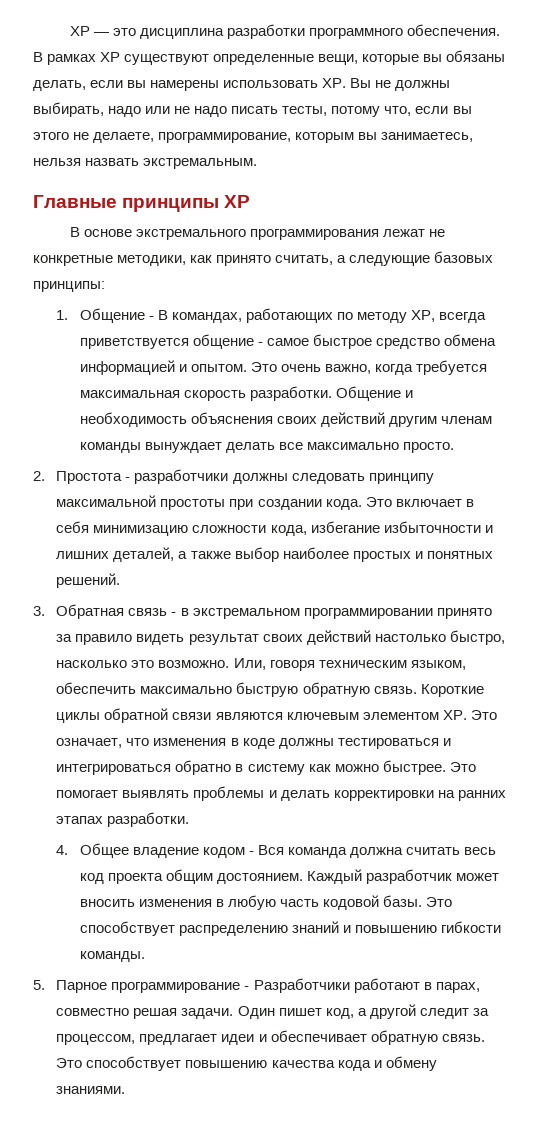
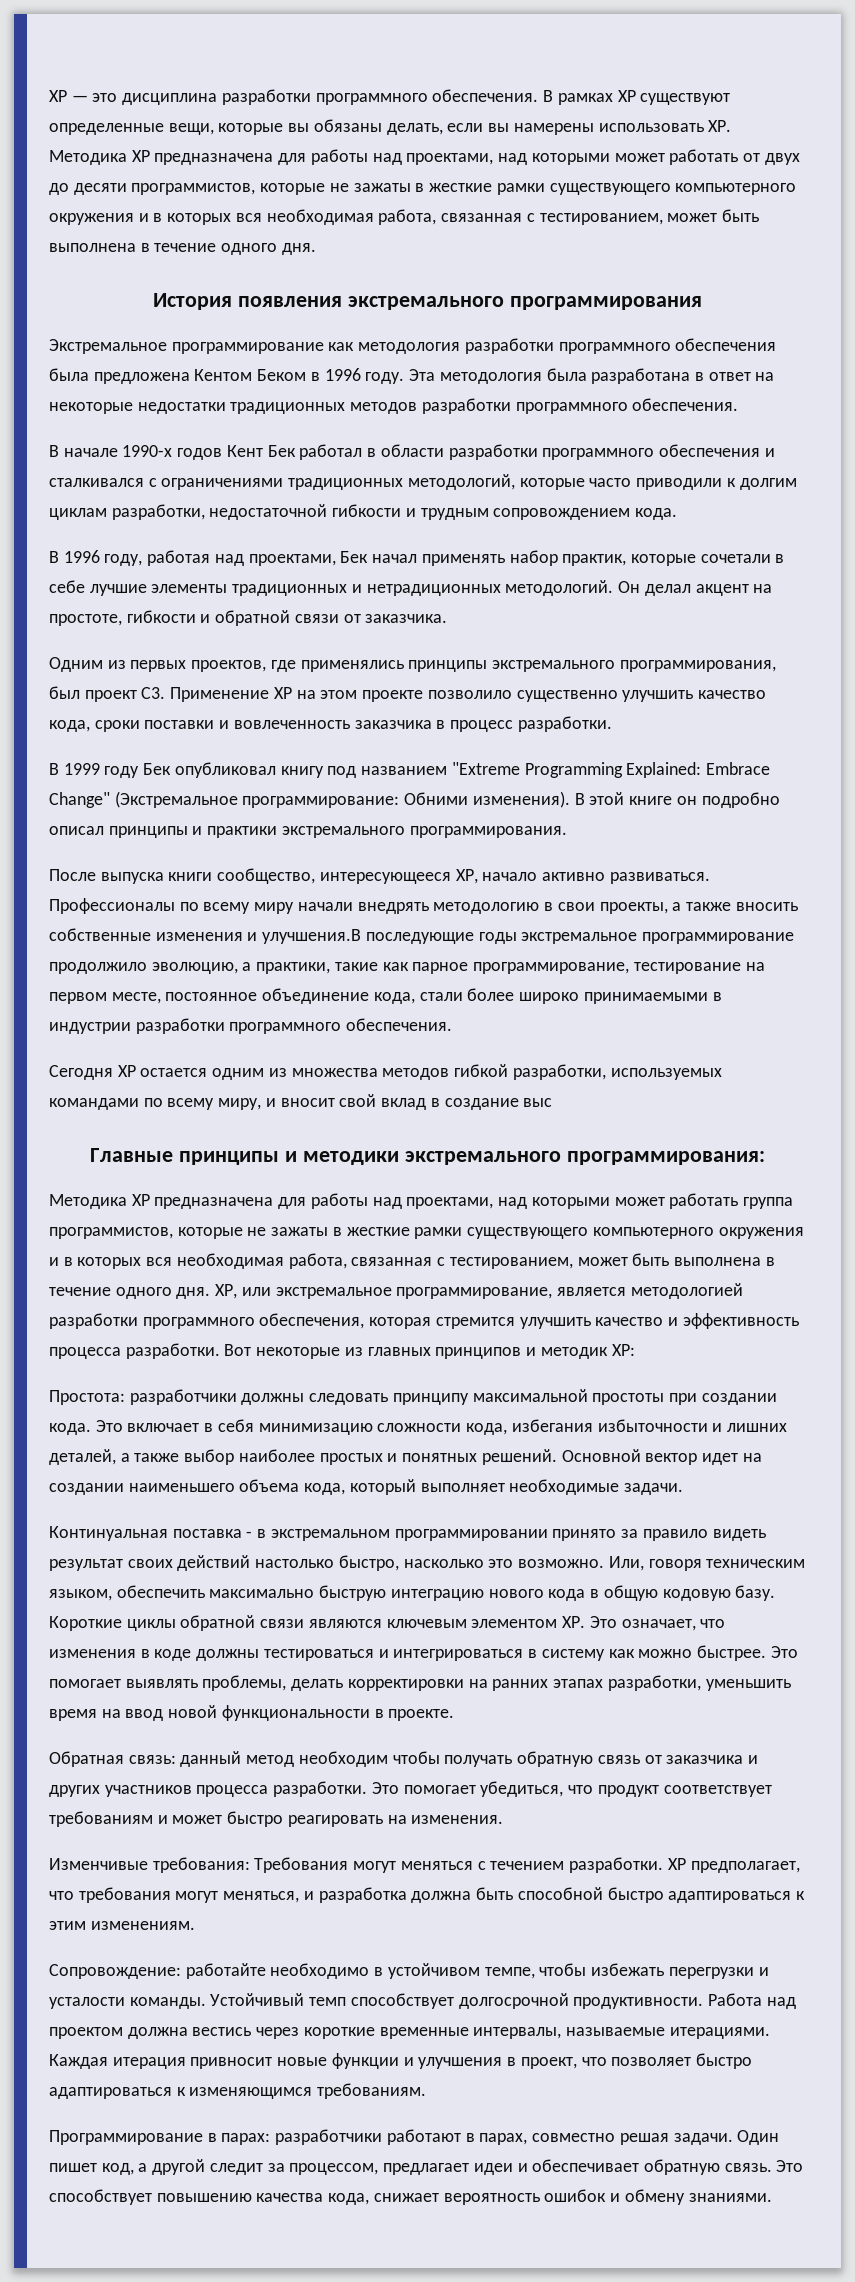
- В рамках ХР существуют определенные вещи, которые вы обязаны делать, если вы намерены использовать ХР. Вы не должны выбирать, надо или не надо писать тесты, потому что, если вы этого не делаете, программирование, которым вы занимаетесь, нельзя назвать экстремальным.
- Главные принципы XP
- В основе экстремального программирования лежат не конкретные методики, как принято считать, а следующие базовых принципы:
- 1. Общение - В командах, работающих по методу XP, всегда приветствуется общение - самое быстрое средство обмена информацией и опытом. Это очень важно, когда требуется максимальная скорость разработки. Общение и необходимость объяснения своих действий другим членам команды вынуждает делать все максимально просто.
- 2. Простота - разработчики должны следовать принципу максимальной простоты при создании кода.
+ В рамках ХР существуют определенные вещи, которые вы обязаны делать, если вы намерены использовать ХР. Методика ХР предназначена для работы над проектами, над которыми может работать от двух до десяти программистов, которые не зажаты в жесткие рамки существующего компьютерного окружения и в которых вся необходимая работа, связанная с тестированием, может быть выполнена в течение одного дня.
+ История появления экстремального программирования
+ Экстремальное программирование как методология разработки программного обеспечения была предложена Кентом Беком в 1996 году. Эта методология была разработана в ответ на некоторые недостатки традиционных методов разработки программного обеспечения.
+ В начале 1990-х годов Кент Бек работал в области разработки программного обеспечения и сталкивался с ограничениями традиционных методологий, которые часто приводили к долгим циклам разработки, недостаточной гибкости и трудным сопровождением кода.
+ В 1996 году, работая над проектами, Бек начал применять набор практик, которые сочетали в себе лучшие элементы традиционных и нетрадиционных методологий. Он делал акцент на простоте, гибкости и обратной связи от заказчика.
+ Одним из первых проектов, где применялись принципы экстремального программирования, был проект C3. Применение XP на этом проекте позволило существенно улучшить качество кода, сроки поставки и вовлеченность заказчика в процесс разработки.
+ В 1999 году Бек опубликовал книгу под названием "Extreme Programming Explained: Embrace Change" (Экстремальное программирование: Обними изменения). В этой книге он подробно описал принципы и практики экстремального программирования.
+ После выпуска книги сообщество, интересующееся XP, начало активно развиваться. Профессионалы по всему миру начали внедрять методологию в свои проекты, а также вносить собственные изменения и улучшения.В последующие годы экстремальное программирование продолжило эволюцию, а практики, такие как парное программирование, тестирование на первом месте, постоянное объединение кода, стали более широко принимаемыми в индустрии разработки программного обеспечения.
+ Сегодня XP остается одним из множества методов гибкой разработки, используемых командами по всему миру, и вносит свой вклад в создание выс
+ Главные принципы и методики экстремального программирования:
+ Методика ХР предназначена для работы над проектами, над которыми может работать группа программистов, которые не зажаты в жесткие рамки существующего компьютерного окружения и в которых вся необходимая работа, связанная с тестированием, может быть выполнена в течение одного дня. XP, или экстремальное программирование, является методологией разработки программного обеспечения, которая стремится улучшить качество и эффективность процесса разработки. Вот некоторые из главных принципов и методик XP:
+ Простота: разработчики должны следовать принципу максимальной простоты при создании кода.
- Это включает в себя минимизацию сложности кода, избегание избыточности и лишних деталей, а также выбор наиболее простых и понятных решений.
- 3. Обратная связь - в экстремальном программировании принято за правило видеть результат своих действий настолько быстро, насколько это возможно.
+ Это включает в себя минимизацию сложности кода, избегания избыточности и лишних деталей, а также выбор наиболее простых и понятных решений. Основной вектор идет на создании наименьшего объема кода, который выполняет необходимые задачи.
+ Континуальная поставка - в экстремальном программировании принято за правило видеть результат своих действий настолько быстро, насколько это возможно.
- Или, говоря техническим языком, обеспечить максимально быструю обратную связь.
+ Или, говоря техническим языком, обеспечить максимально быструю интеграцию нового кода в общую кодовую базу.
- Короткие циклы обратной связи являются ключевым элементом XP. Это означает, что изменения в коде должны тестироваться и интегрироваться обратно в систему как можно быстрее.
+ Короткие циклы обратной связи являются ключевым элементом XP. Это означает, что изменения в коде должны тестироваться и интегрироваться в систему как можно быстрее.
- Это помогает выявлять проблемы и делать корректировки на ранних этапах разработки.
- 4. Общее владение кодом - Вся команда должна считать весь код проекта общим достоянием. Каждый разработчик может вносить изменения в любую часть кодовой базы. Это способствует распределению знаний и повышению гибкости команды.
- 5. Парное программирование - Разработчики работают в парах, совместно решая задачи.
+ Это помогает выявлять проблемы, делать корректировки на ранних этапах разработки, уменьшить время на ввод новой функциональности в проекте.
+ Обратная связь: данный метод необходим чтобы получать обратную связь от заказчика и других участников процесса разработки. Это помогает убедиться, что продукт соответствует требованиям и может быстро реагировать на изменения.
+ Изменчивые требования: Требования могут меняться с течением разработки. XP предполагает, что требования могут меняться, и разработка должна быть способной быстро адаптироваться к этим изменениям.
+ Сопровождение: работайте необходимо в устойчивом темпе, чтобы избежать перегрузки и усталости команды. Устойчивый темп способствует долгосрочной продуктивности. Работа над проектом должна вестись через короткие временные интервалы, называемые итерациями. Каждая итерация привносит новые функции и улучшения в проект, что позволяет быстро адаптироваться к изменяющимся требованиям.
+ Программирование в парах: разработчики работают в парах, совместно решая задачи.
- Это способствует повышению качества кода и обмену знаниями.
+ Это способствует повышению качества кода, снижает вероятность ошибок и обмену знаниями.

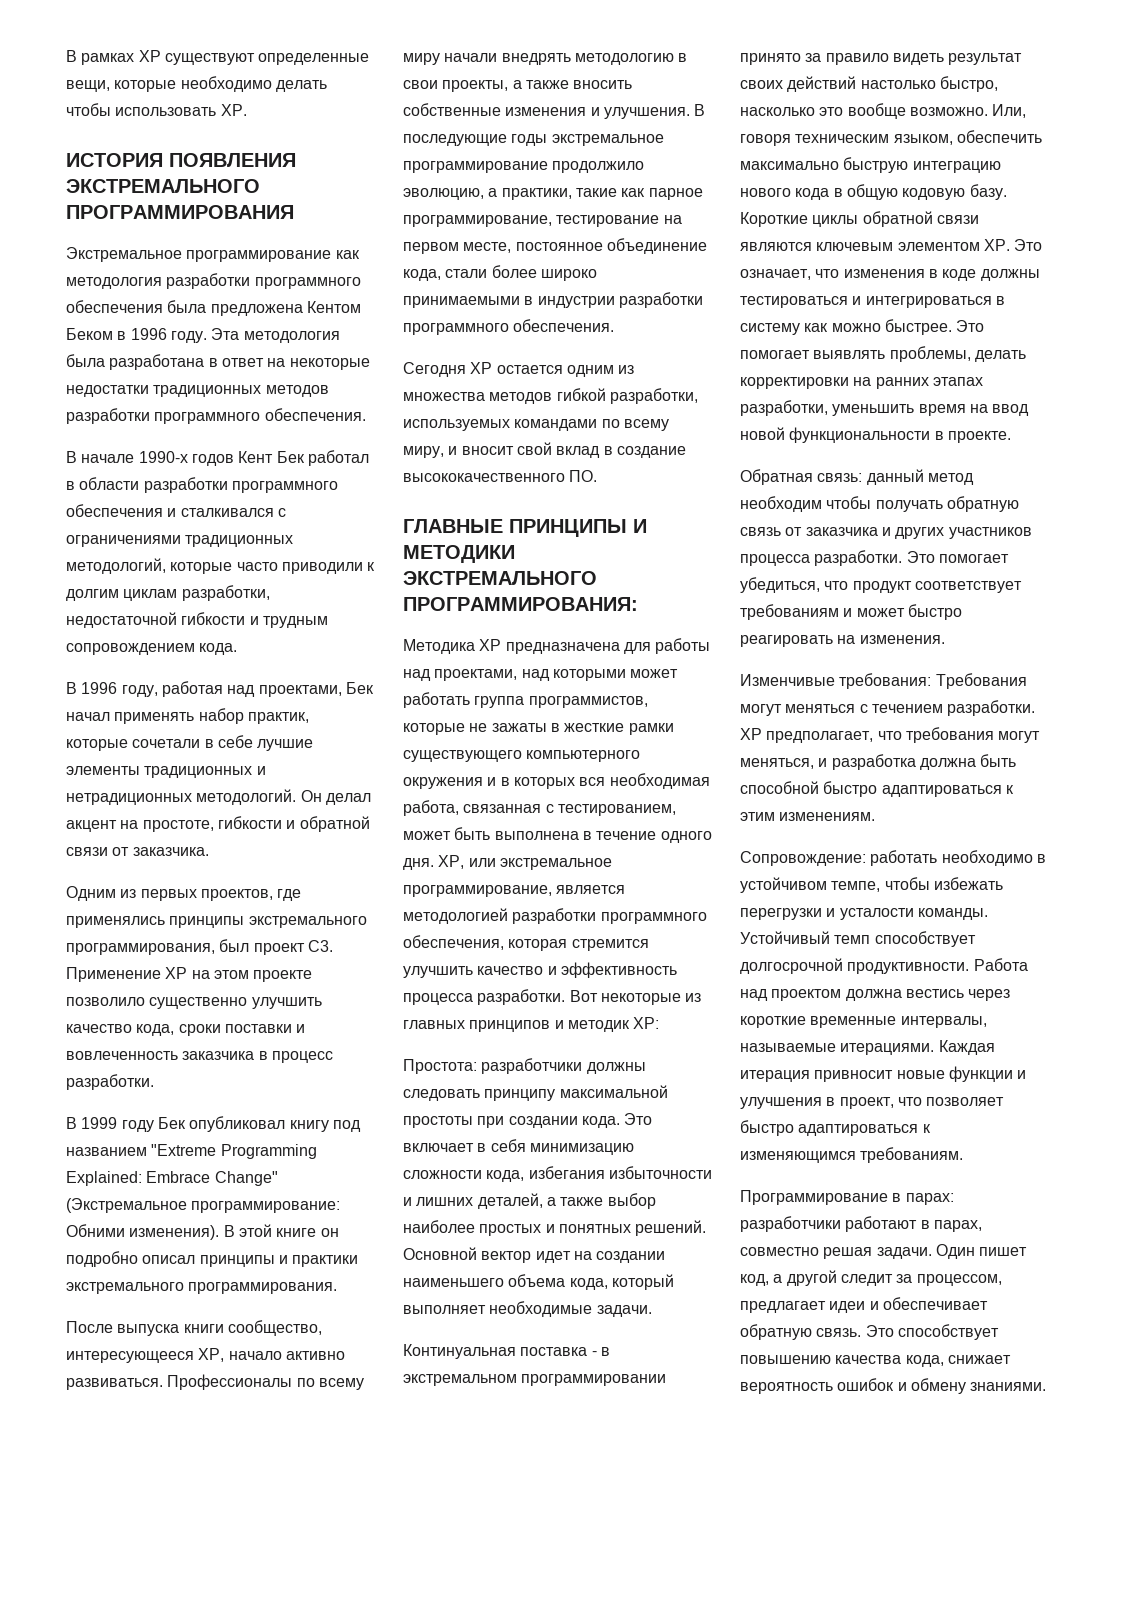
- ХР — это дисциплина разработки программного обеспечения. В рамках ХР существуют определенные вещи, которые вы обязаны делать, если вы намерены использовать ХР. Методика ХР предназначена для работы над проектами, над которыми может работать от двух до десяти программистов, которые не зажаты в жесткие рамки существующего компьютерного окружения и в которых вся необходимая работа, связанная с тестированием, может быть выполнена в течение одного дня.
- История появления экстремального программирования
+ В рамках ХР существуют определенные вещи, которые необходимо делать чтобы использовать ХР.
+ ИСТОРИЯ ПОЯВЛЕНИЯ ЭКСТРЕМАЛЬНОГО ПРОГРАММИРОВАНИЯ
- Профессионалы по всему миру начали внедрять методологию в свои проекты, а также вносить собственные изменения и улучшения.В последующие годы экстремальное программирование продолжило эволюцию, а практики, такие как парное программирование, тестирование на первом месте, постоянное объединение кода, стали более широко принимаемыми в индустрии разработки программного обеспечения.
+ Профессионалы по всему миру начали внедрять методологию в свои проекты, а также вносить собственные изменения и улучшения. В последующие годы экстремальное программирование продолжило эволюцию, а практики, такие как парное программирование, тестирование на первом месте, постоянное объединение кода, стали более широко принимаемыми в индустрии разработки программного обеспечения.
- Сегодня XP остается одним из множества методов гибкой разработки, используемых командами по всему миру, и вносит свой вклад в создание выс
- Главные принципы и методики экстремального программирования:
+ Сегодня XP остается одним из множества методов гибкой разработки, используемых командами по всему миру, и вносит свой вклад в создание высококачественного ПО.
+ ГЛАВНЫЕ ПРИНЦИПЫ И МЕТОДИКИ ЭКСТРЕМАЛЬНОГО ПРОГРАММИРОВАНИЯ:
- Континуальная поставка - в экстремальном программировании принято за правило видеть результат своих действий настолько быстро, насколько это возможно.
+ Континуальная поставка - в экстремальном программировании принято за правило видеть результат своих действий настолько быстро, насколько это вообще возможно.
- Сопровождение: работайте необходимо в устойчивом темпе, чтобы избежать перегрузки и усталости команды.
+ Сопровождение: работать необходимо в устойчивом темпе, чтобы избежать перегрузки и усталости команды.

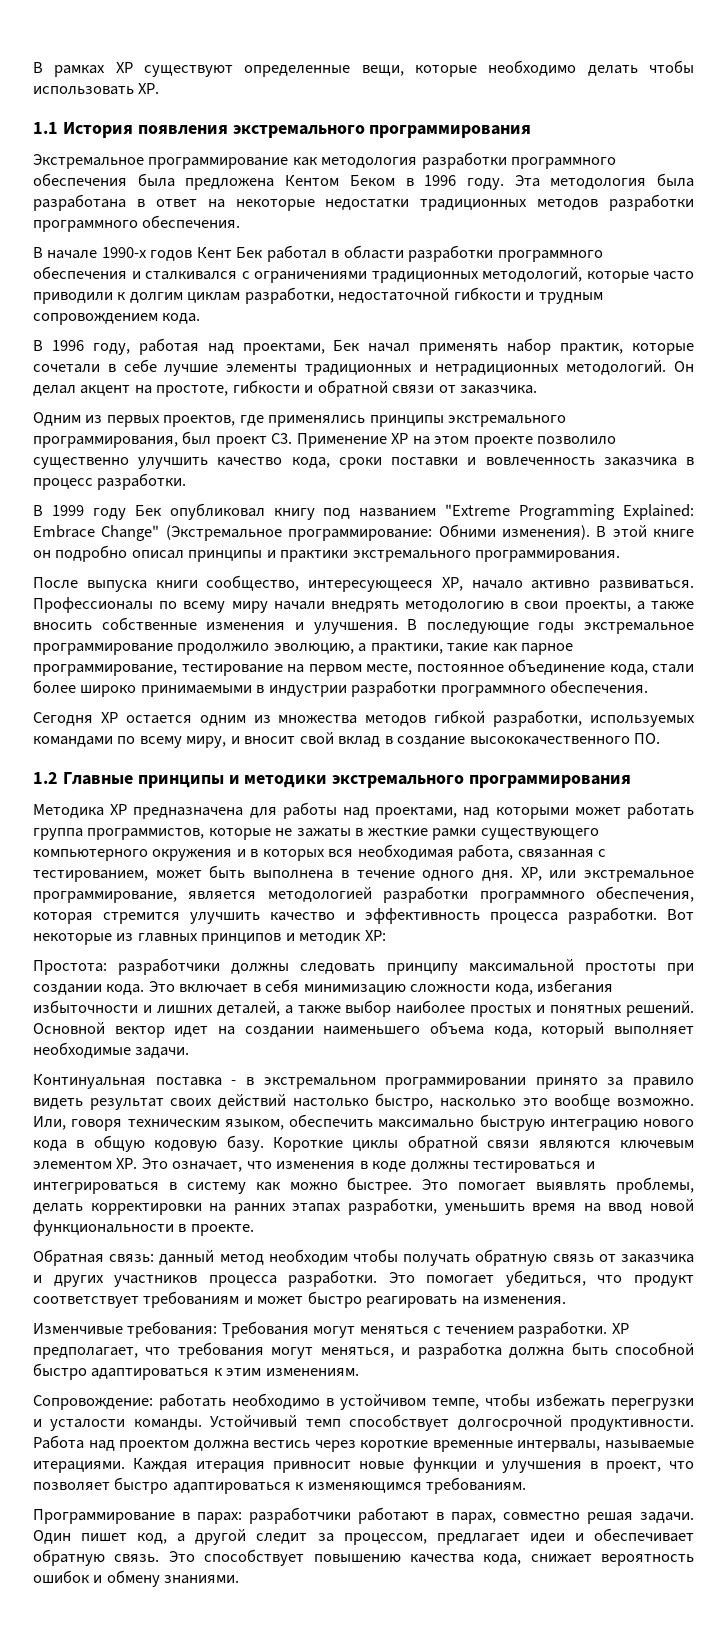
- ИСТОРИЯ ПОЯВЛЕНИЯ ЭКСТРЕМАЛЬНОГО ПРОГРАММИРОВАНИЯ
+ 1.1 История появления экстремального программирования
- ГЛАВНЫЕ ПРИНЦИПЫ И МЕТОДИКИ ЭКСТРЕМАЛЬНОГО ПРОГРАММИРОВАНИЯ:
+ 1.2 Главные принципы и методики экстремального программирования

